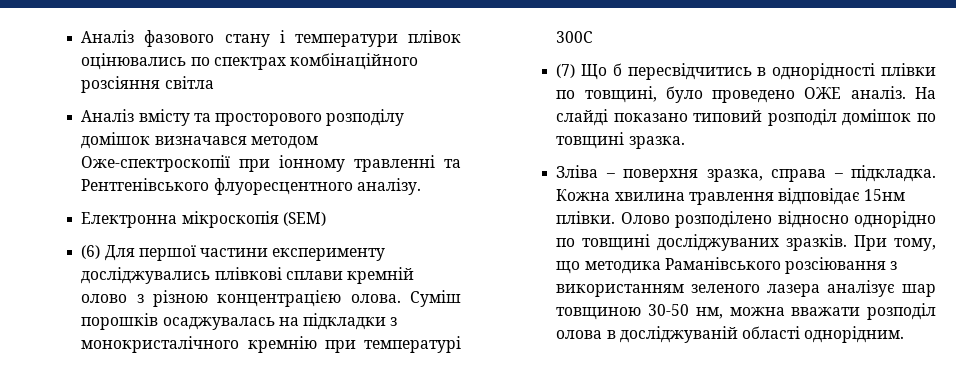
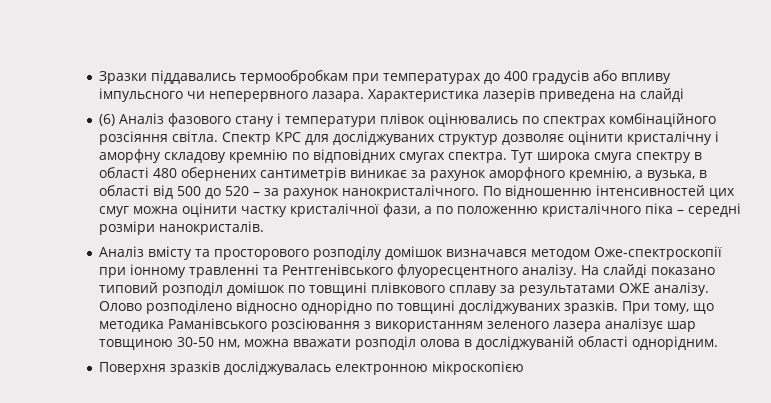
- Аналіз фазового стану і температури плівок оцінювались по спектрах комбінаційного розсіяння світла
+ Зразки піддавались термообробкам при температурах до 400 градусів або впливу імпульсного чи неперервного лазара. Характеристика лазерів приведена на слайді
+ (6) Аналіз фазового стану і температури плівок оцінювались по спектрах комбінаційного розсіяння світла. Спектр КРС для досліджуваних структур дозволяє оцінити кристалічну і аморфну складову кремнію по відповідних смугах спектра. Тут широка смуга спектру в області 480 обернених сантиметрів виникає за рахунок аморфного кремнію, а вузька, в області від 500 до 520 – за рахунок нанокристалічного. По відношенню інтенсивностей цих смуг можна оцінити частку кристалічної фази, а по положенню кристалічного піка – середні розміри нанокристалів.
- Аналіз вмісту та просторового розподілу домішок визначався методом Оже-спектроскопії при іонному травленні та Рентгенівського флуоресцентного аналізу.
- Електронна мікроскопія (SEM)
- (6) Для першої частини експерименту досліджувались плівкові сплави кремній олово з різною концентрацією олова. Суміш порошків осаджувалась на підкладки з монокристалічного кремнію при температурі 300С
- (7) Що б пересвідчитись в однорідності плівки по товщині, було проведено ОЖЕ аналіз. На слайді показано типовий розподіл домішок по товщині зразка.
- Зліва – поверхня зразка, справа – підкладка. Кожна хвилина травлення відповідає 15нм плівки.
+ Аналіз вмісту та просторового розподілу домішок визначався методом Оже-спектроскопії при іонному травленні та Рентгенівського флуоресцентного аналізу. На слайді показано типовий розподіл домішок по товщині плівкового сплаву за результатами ОЖЕ аналізу.
+ Поверхня зразків досліджувалась електронною мікроскопією

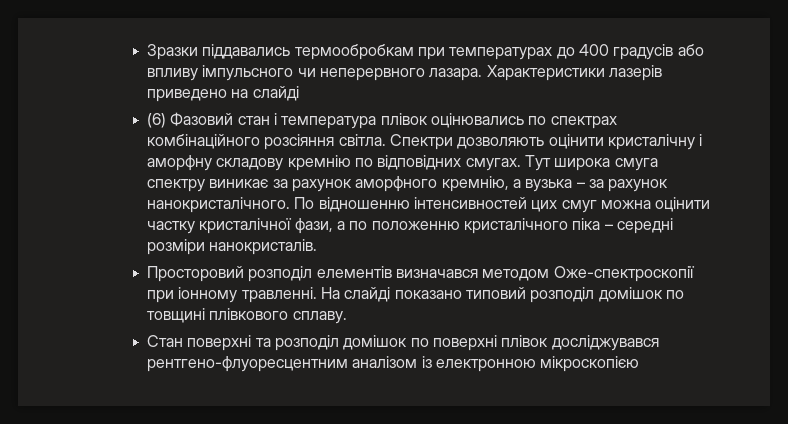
- Характеристика лазерів приведена на слайді
+ Характеристики лазерів приведено на слайді
- (6) Аналіз фазового стану і температури плівок оцінювались по спектрах комбінаційного розсіяння світла.
+ (6) Фазовий стан і температура плівок оцінювались по спектрах комбінаційного розсіяння світла.
- Спектр КРС для досліджуваних структур дозволяє оцінити кристалічну і аморфну складову кремнію по відповідних смугах спектра.
+ Спектри дозволяють оцінити кристалічну і аморфну складову кремнію по відповідних смугах.
- Тут широка смуга спектру в області 480 обернених сантиметрів виникає за рахунок аморфного кремнію, а вузька, в області від 500 до 520 – за рахунок нанокристалічного.
+ Тут широка смуга спектру виникає за рахунок аморфного кремнію, а вузька – за рахунок нанокристалічного.
- Аналіз вмісту та просторового розподілу домішок визначався методом Оже-спектроскопії при іонному травленні та Рентгенівського флуоресцентного аналізу.
+ Просторовий розподіл елементів визначався методом Оже-спектроскопії при іонному травленні.
- На слайді показано типовий розподіл домішок по товщині плівкового сплаву за результатами ОЖЕ аналізу. Олово розподілено відносно однорідно по товщині досліджуваних зразків. При тому, що методика Раманівського розсіювання з використанням зеленого лазера аналізує шар товщиною 30-50 нм, можна вважати розподіл олова в досліджуваній області однорідним.
- Поверхня зразків досліджувалась електронною мікроскопією
+ На слайді показано типовий розподіл домішок по товщині плівкового сплаву.
+ Стан поверхні та розподіл домішок по поверхні плівок досліджувався рентгено-флуоресцентним аналізом із електронною мікроскопією

